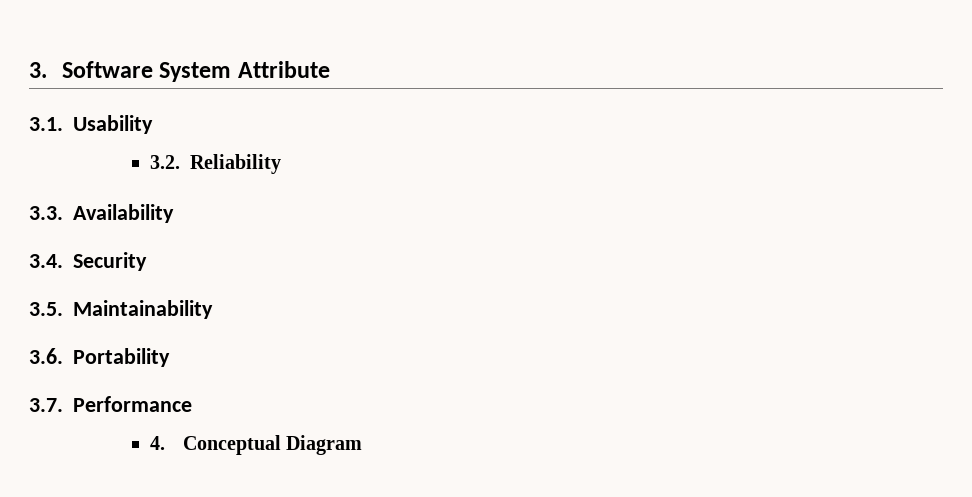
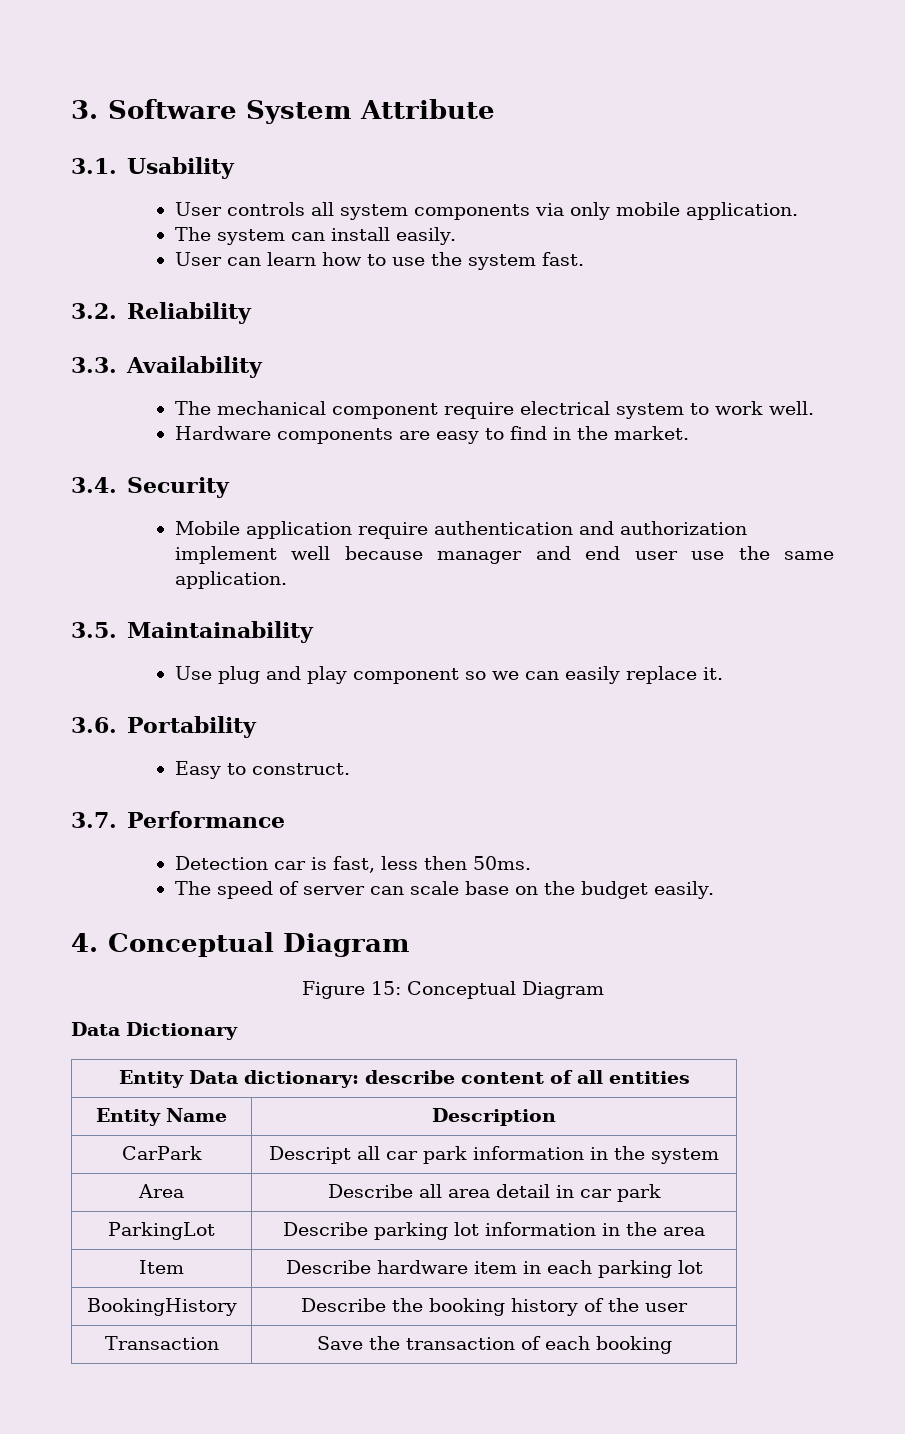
+ User controls all system components via only mobile application.
+ The system can install easily.
+ User can learn how to use the system fast.
  3.2. Reliability
  3.3. Availability
+ The mechanical component require electrical system to work well.
+ Hardware components are easy to find in the market.
  3.4. Security
+ Mobile application require authentication and authorization implement well because manager and end user use the same application.
  3.5. Maintainability
+ Use plug and play component so we can easily replace it.
+ Easy to construct.
+ Detection car is fast, less then 50ms.
+ The speed of server can scale base on the budget easily.
  4. Conceptual Diagram
+ Figure 15: Conceptual Diagram
+ Data Dictionary
+ Entity Data dictionary: describe content of all entities
+ Entity Name | Description
+ CarPark | Descript all car park information in the system
+ Area | Describe all area detail in car park
+ ParkingLot | Describe parking lot information in the area
+ Item | Describe hardware item in each parking lot
+ BookingHistory | Describe the booking history of the user
+ Transaction | Save the transaction of each booking

